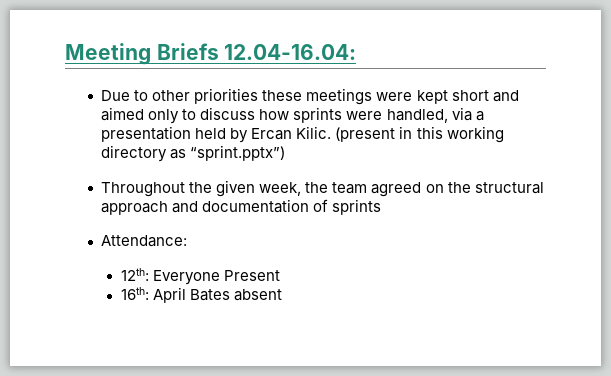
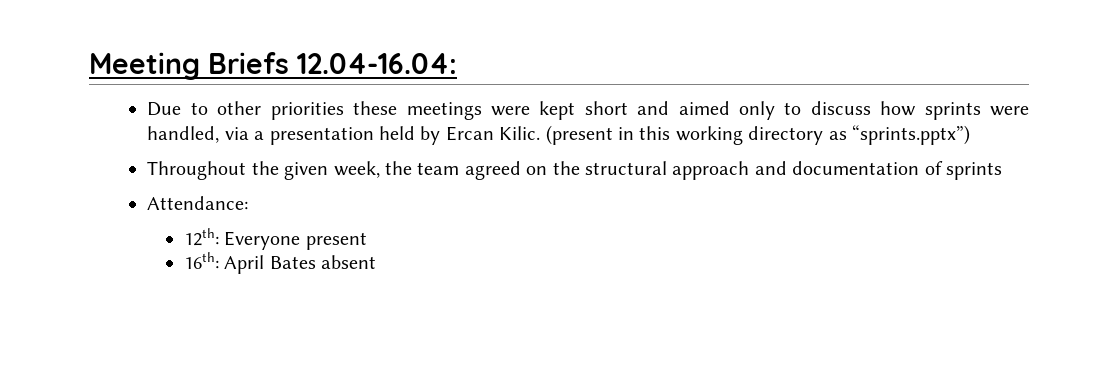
- (present in this working directory as “sprint.pptx”)
+ (present in this working directory as “sprints.pptx”)
- 12th: Everyone Present
+ 12th: Everyone present

